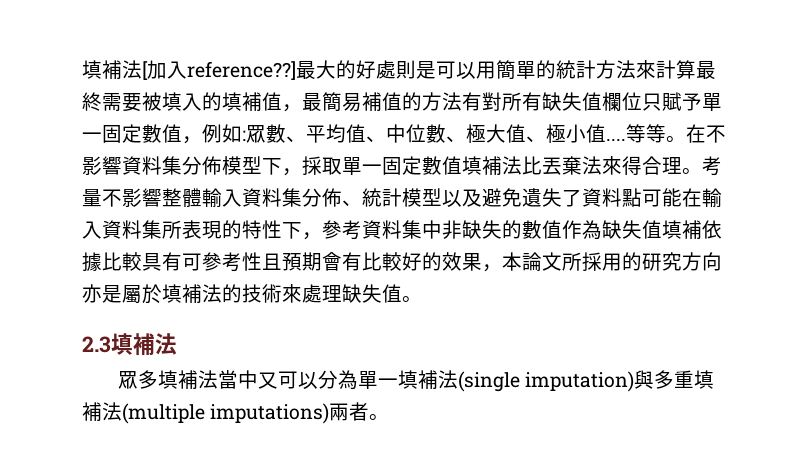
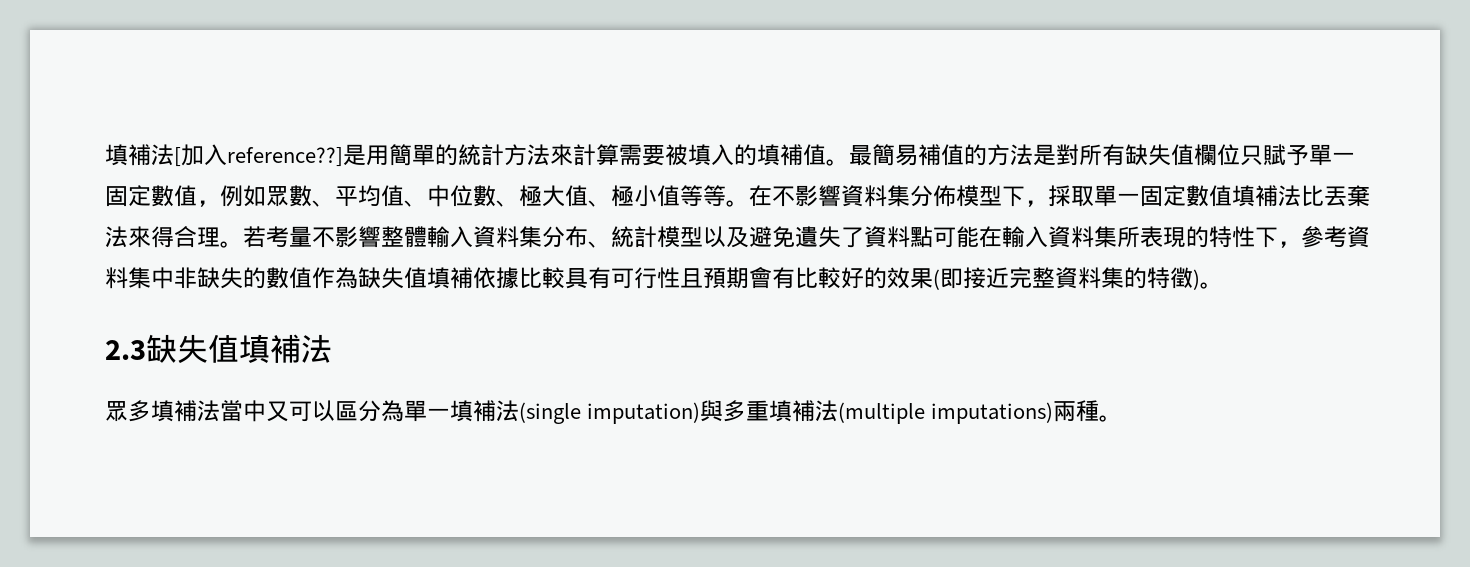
- 最大的好處則是可以用簡單的統計方法來計算最終需要被填入的填補值，最簡易補值的方法有對所有缺失值欄位只賦予單一固定數值，例如:眾數、平均值、中位數、極大值、極小值....等等。
+ 是用簡單的統計方法來計算需要被填入的填補值。最簡易補值的方法是對所有缺失值欄位只賦予單一固定數值，例如眾數、平均值、中位數、極大值、極小值等等。
- 考量不影響整體輸入資料集分佈、統計模型以及避免遺失了資料點可能在輸入資料集所表現的特性下，參考資料集中非缺失的數值作為缺失值填補依據比較具有可參考性且預期會有比較好的效果，本論文所採用的研究方向亦是屬於填補法的技術來處理缺失值。
- 2.3填補法
+ 若考量不影響整體輸入資料集分布、統計模型以及避免遺失了資料點可能在輸入資料集所表現的特性下，參考資料集中非缺失的數值作為缺失值填補依據比較具有可行性且預期會有比較好的效果(即接近完整資料集的特徵)。
+ 2.3缺失值填補法
- 眾多填補法當中又可以分為單一填補法(single imputation)與多重填補法(multiple imputations)兩者。
+ 眾多填補法當中又可以區分為單一填補法(single imputation)與多重填補法(multiple imputations)兩種。

